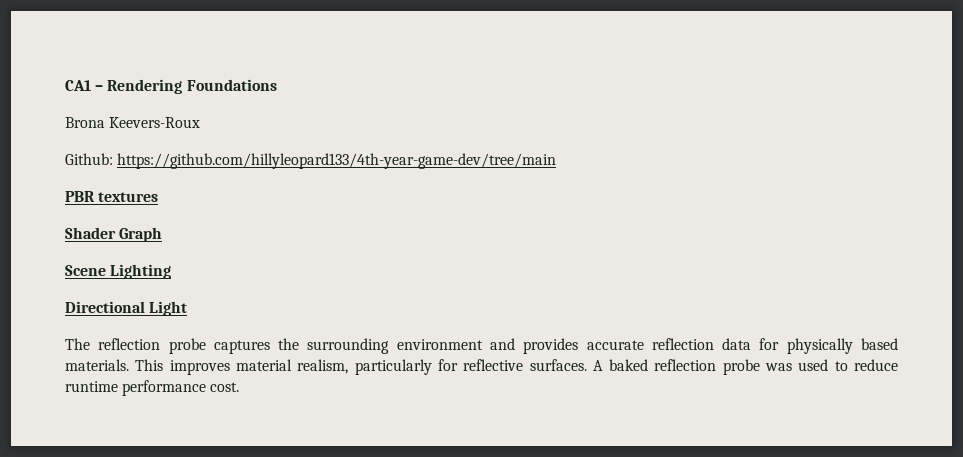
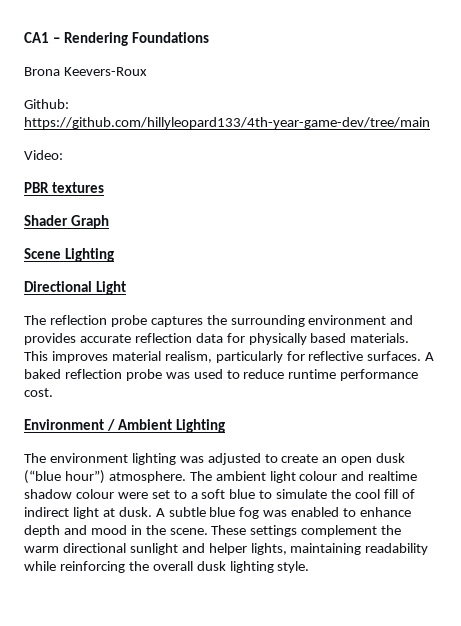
+ Video:
+ Environment / Ambient Lighting
+ The environment lighting was adjusted to create an open dusk (“blue hour”) atmosphere. The ambient light colour and realtime shadow colour were set to a soft blue to simulate the cool fill of indirect light at dusk. A subtle blue fog was enabled to enhance depth and mood in the scene. These settings complement the warm directional sunlight and helper lights, maintaining readability while reinforcing the overall dusk lighting style.

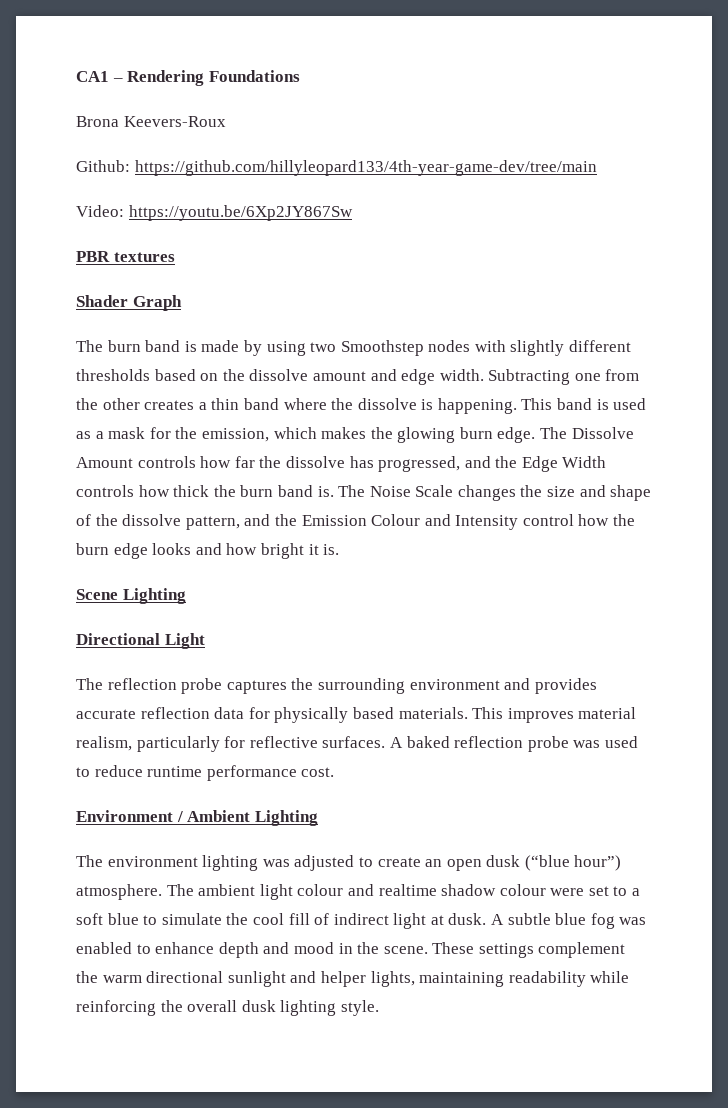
- Video:
+ Video: https://youtu.be/6Xp2JY867Sw
+ The burn band is made by using two Smoothstep nodes with slightly different thresholds based on the dissolve amount and edge width. Subtracting one from the other creates a thin band where the dissolve is happening. This band is used as a mask for the emission, which makes the glowing burn edge. The Dissolve Amount controls how far the dissolve has progressed, and the Edge Width controls how thick the burn band is. The Noise Scale changes the size and shape of the dissolve pattern, and the Emission Colour and Intensity control how the burn edge looks and how bright it is.

